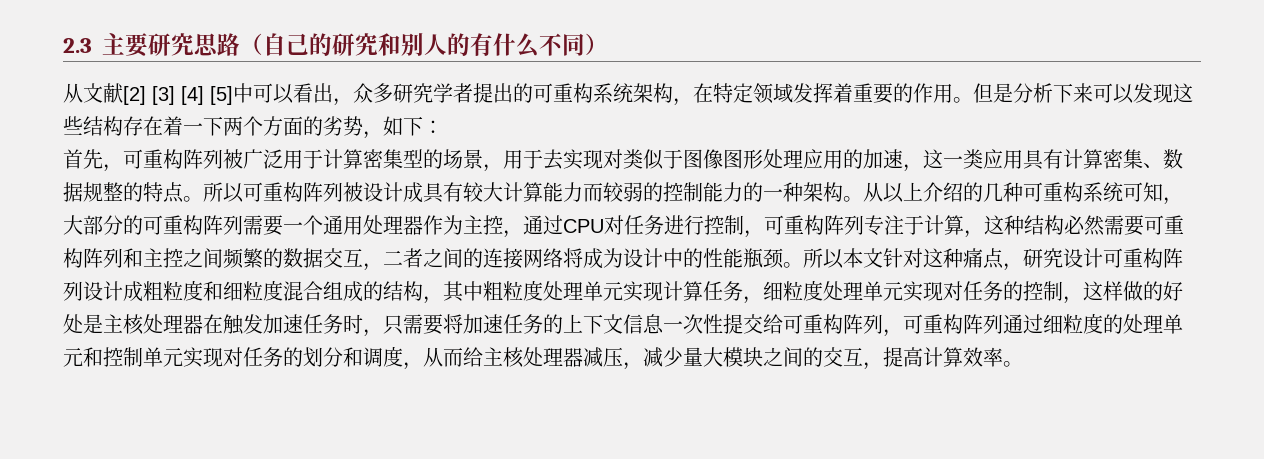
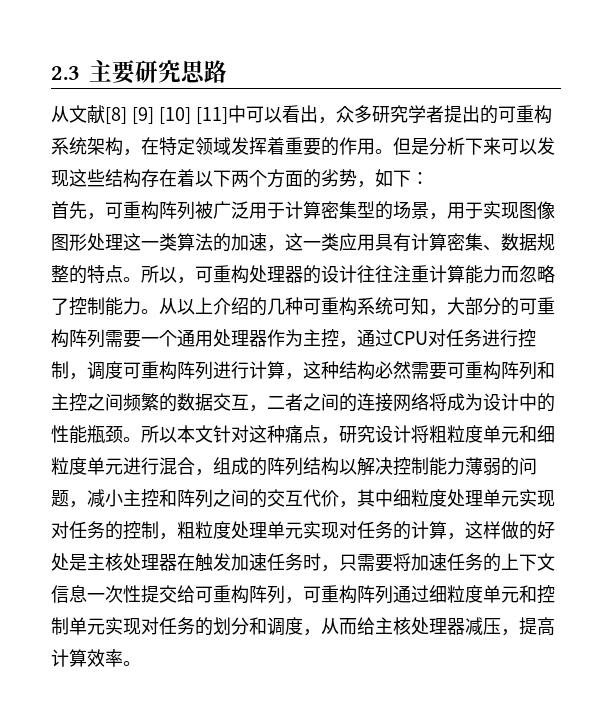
- 2.3主要研究思路（自己的研究和别人的有什么不同）
- 从文献[2] [3] [4] [5]中可以看出，众多研究学者提出的可重构系统架构，在特定领域发挥着重要的作用。
+ 2.3主要研究思路
+ 从文献[8] [9] [10] [11]中可以看出，众多研究学者提出的可重构系统架构，在特定领域发挥着重要的作用。
- 但是分析下来可以发现这些结构存在着一下两个方面的劣势，如下：
+ 但是分析下来可以发现这些结构存在着以下两个方面的劣势，如下：
- 首先，可重构阵列被广泛用于计算密集型的场景，用于去实现对类似于图像图形处理应用的加速，这一类应用具有计算密集、数据规整的特点。
+ 首先，可重构阵列被广泛用于计算密集型的场景，用于实现图像图形处理这一类算法的加速，这一类应用具有计算密集、数据规整的特点。
- 所以可重构阵列被设计成具有较大计算能力而较弱的控制能力的一种架构。
+ 所以，可重构处理器的设计往往注重计算能力而忽略了控制能力。
- 从以上介绍的几种可重构系统可知，大部分的可重构阵列需要一个通用处理器作为主控，通过CPU对任务进行控制，可重构阵列专注于计算，这种结构必然需要可重构阵列和主控之间频繁的数据交互，二者之间的连接网络将成为设计中的性能瓶颈。
+ 从以上介绍的几种可重构系统可知，大部分的可重构阵列需要一个通用处理器作为主控，通过CPU对任务进行控制，调度可重构阵列进行计算，这种结构必然需要可重构阵列和主控之间频繁的数据交互，二者之间的连接网络将成为设计中的性能瓶颈。
- 所以本文针对这种痛点，研究设计可重构阵列设计成粗粒度和细粒度混合组成的结构，其中粗粒度处理单元实现计算任务，细粒度处理单元实现对任务的控制，这样做的好处是主核处理器在触发加速任务时，只需要将加速任务的上下文信息一次性提交给可重构阵列，可重构阵列通过细粒度的处理单元和控制单元实现对任务的划分和调度，从而给主核处理器减压，减少量大模块之间的交互，提高计算效率。
+ 所以本文针对这种痛点，研究设计将粗粒度单元和细粒度单元进行混合，组成的阵列结构以解决控制能力薄弱的问题，减小主控和阵列之间的交互代价，其中细粒度处理单元实现对任务的控制，粗粒度处理单元实现对任务的计算，这样做的好处是主核处理器在触发加速任务时，只需要将加速任务的上下文信息一次性提交给可重构阵列，可重构阵列通过细粒度单元和控制单元实现对任务的划分和调度，从而给主核处理器减压，提高计算效率。

